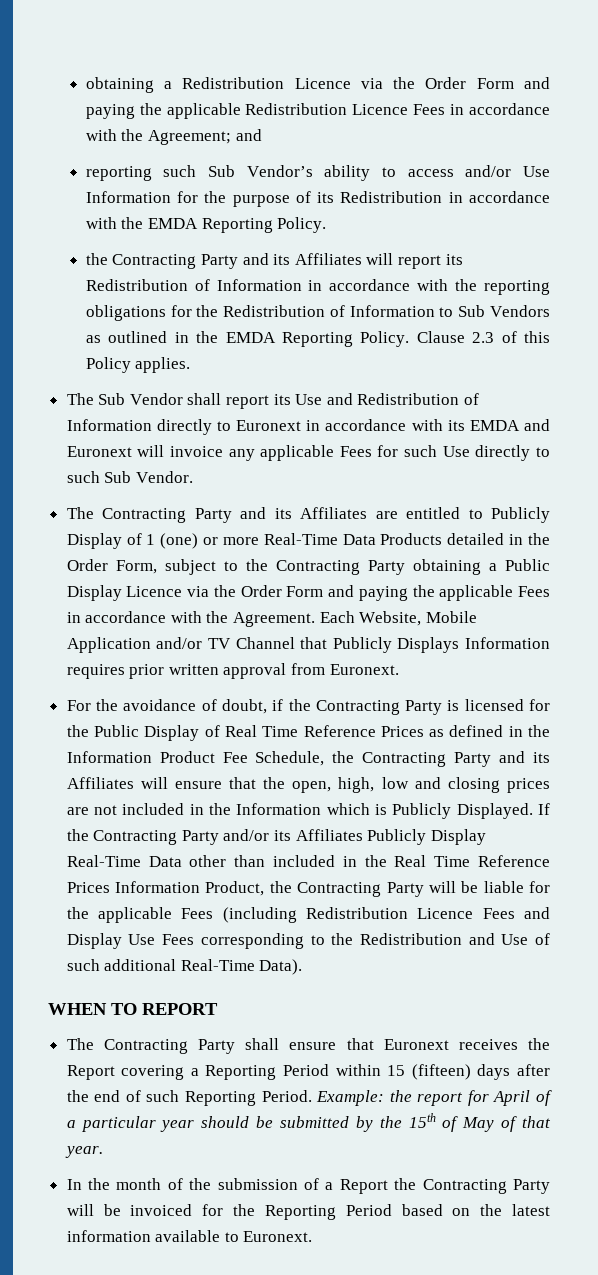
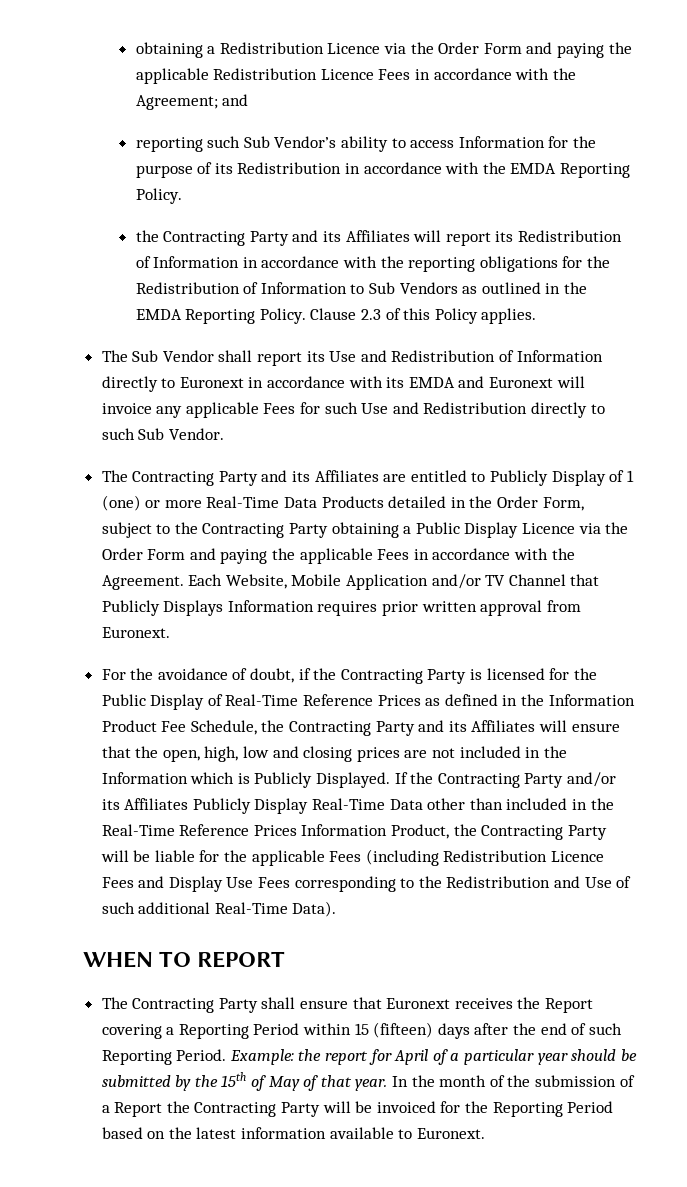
- reporting such Sub Vendor’s ability to access and/or Use Information for the purpose of its Redistribution in accordance with the EMDA Reporting Policy.
+ reporting such Sub Vendor’s ability to access Information for the purpose of its Redistribution in accordance with the EMDA Reporting Policy.
- The Sub Vendor shall report its Use and Redistribution of Information directly to Euronext in accordance with its EMDA and Euronext will invoice any applicable Fees for such Use directly to such Sub Vendor.
+ The Sub Vendor shall report its Use and Redistribution of Information directly to Euronext in accordance with its EMDA and Euronext will invoice any applicable Fees for such Use and Redistribution directly to such Sub Vendor.
- For the avoidance of doubt, if the Contracting Party is licensed for the Public Display of Real Time Reference Prices as defined in the Information Product Fee Schedule, the Contracting Party and its Affiliates will ensure that the open, high, low and closing prices are not included in the Information which is Publicly Displayed.
+ For the avoidance of doubt, if the Contracting Party is licensed for the Public Display of Real-Time Reference Prices as defined in the Information Product Fee Schedule, the Contracting Party and its Affiliates will ensure that the open, high, low and closing prices are not included in the Information which is Publicly Displayed.
- If the Contracting Party and/or its Affiliates Publicly Display Real-Time Data other than included in the Real Time Reference Prices Information Product, the Contracting Party will be liable for the applicable Fees (including Redistribution Licence Fees and Display Use Fees corresponding to the Redistribution and Use of such additional Real-Time Data).
+ If the Contracting Party and/or its Affiliates Publicly Display Real-Time Data other than included in the Real-Time Reference Prices Information Product, the Contracting Party will be liable for the applicable Fees (including Redistribution Licence Fees and Display Use Fees corresponding to the Redistribution and Use of such additional Real-Time Data).
- Example: the report for April of a particular year should be submitted by the 15th of May of that year.
- In the month of the submission of a Report the Contracting Party will be invoiced for the Reporting Period based on the latest information available to Euronext.
+ Example: the report for April of a particular year should be submitted by the 15th of May of that year. In the month of the submission of a Report the Contracting Party will be invoiced for the Reporting Period based on the latest information available to Euronext.

